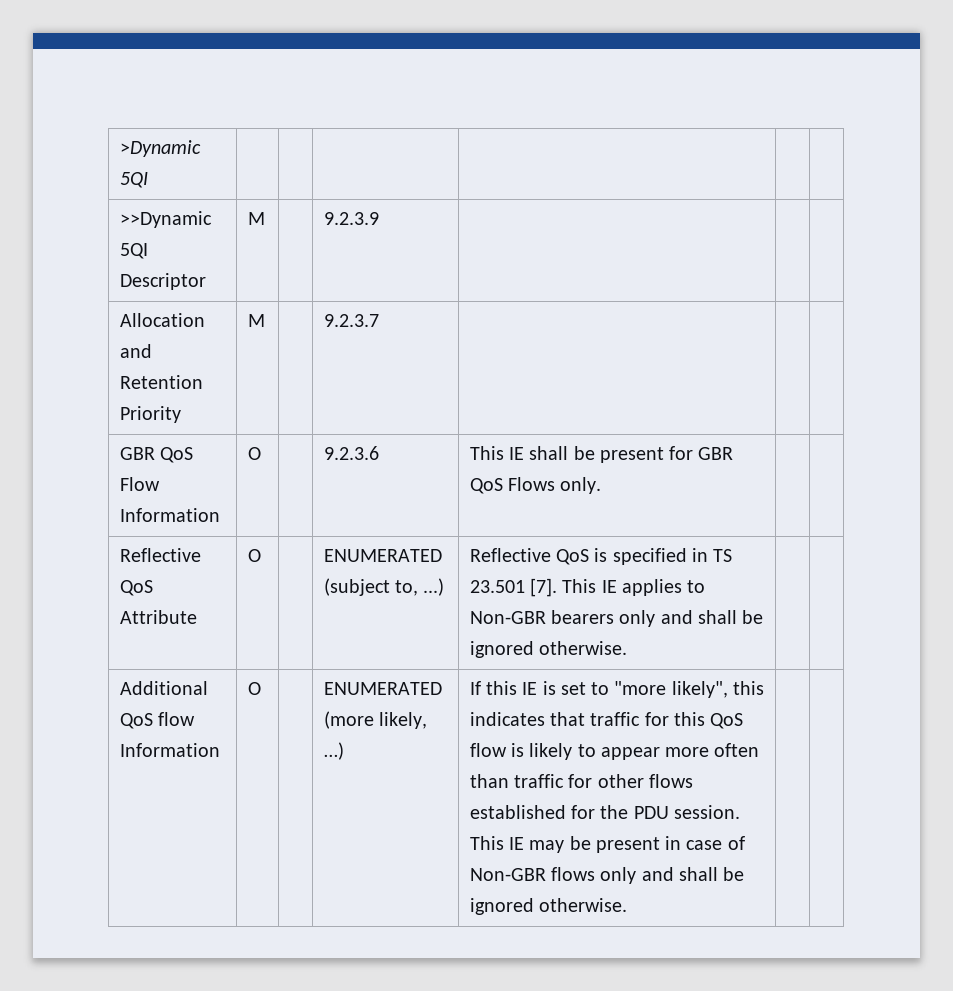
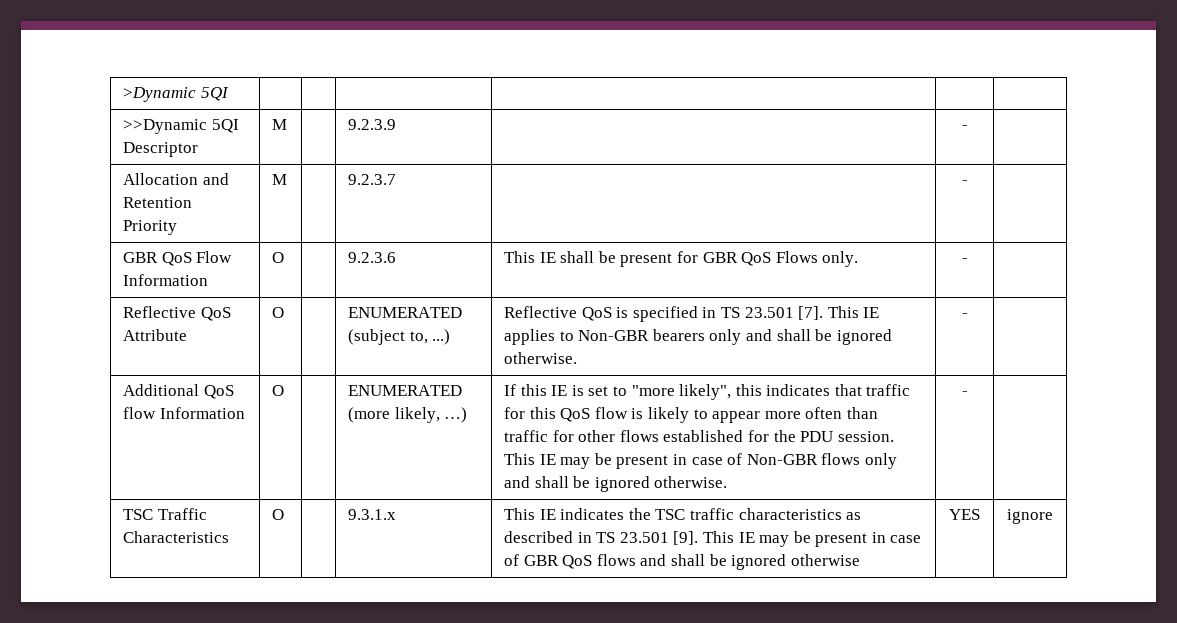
- >>Dynamic 5QI Descriptor | M | | 9.2.3.9 | | |
+ >>Dynamic 5QI Descriptor | M | | 9.2.3.9 | | - |
- Allocation and Retention Priority | M | | 9.2.3.7 | | |
+ Allocation and Retention Priority | M | | 9.2.3.7 | | - |
- GBR QoS Flow Information | O | | 9.2.3.6 | This IE shall be present for GBR QoS Flows only. | |
+ GBR QoS Flow Information | O | | 9.2.3.6 | This IE shall be present for GBR QoS Flows only. | - |
- Reflective QoS Attribute | O | | ENUMERATED (subject to, ...) | Reflective QoS is specified in TS 23.501 [7]. This IE applies to Non-GBR bearers only and shall be ignored otherwise. | |
+ Reflective QoS Attribute | O | | ENUMERATED (subject to, ...) | Reflective QoS is specified in TS 23.501 [7]. This IE applies to Non-GBR bearers only and shall be ignored otherwise. | - |
- This IE may be present in case of Non-GBR flows only and shall be ignored otherwise.
+ This IE may be present in case of Non-GBR flows only and shall be ignored otherwise. | - |
+ TSC Traffic Characteristics | O | | 9.3.1.x | This IE indicates the TSC traffic characteristics as described in TS 23.501 [9]. This IE may be present in case of GBR QoS flows and shall be ignored otherwise | YES | ignore

